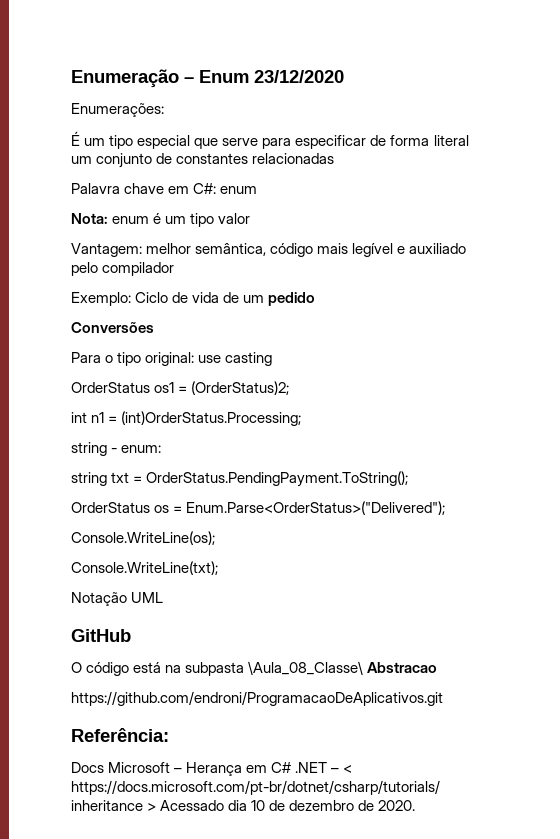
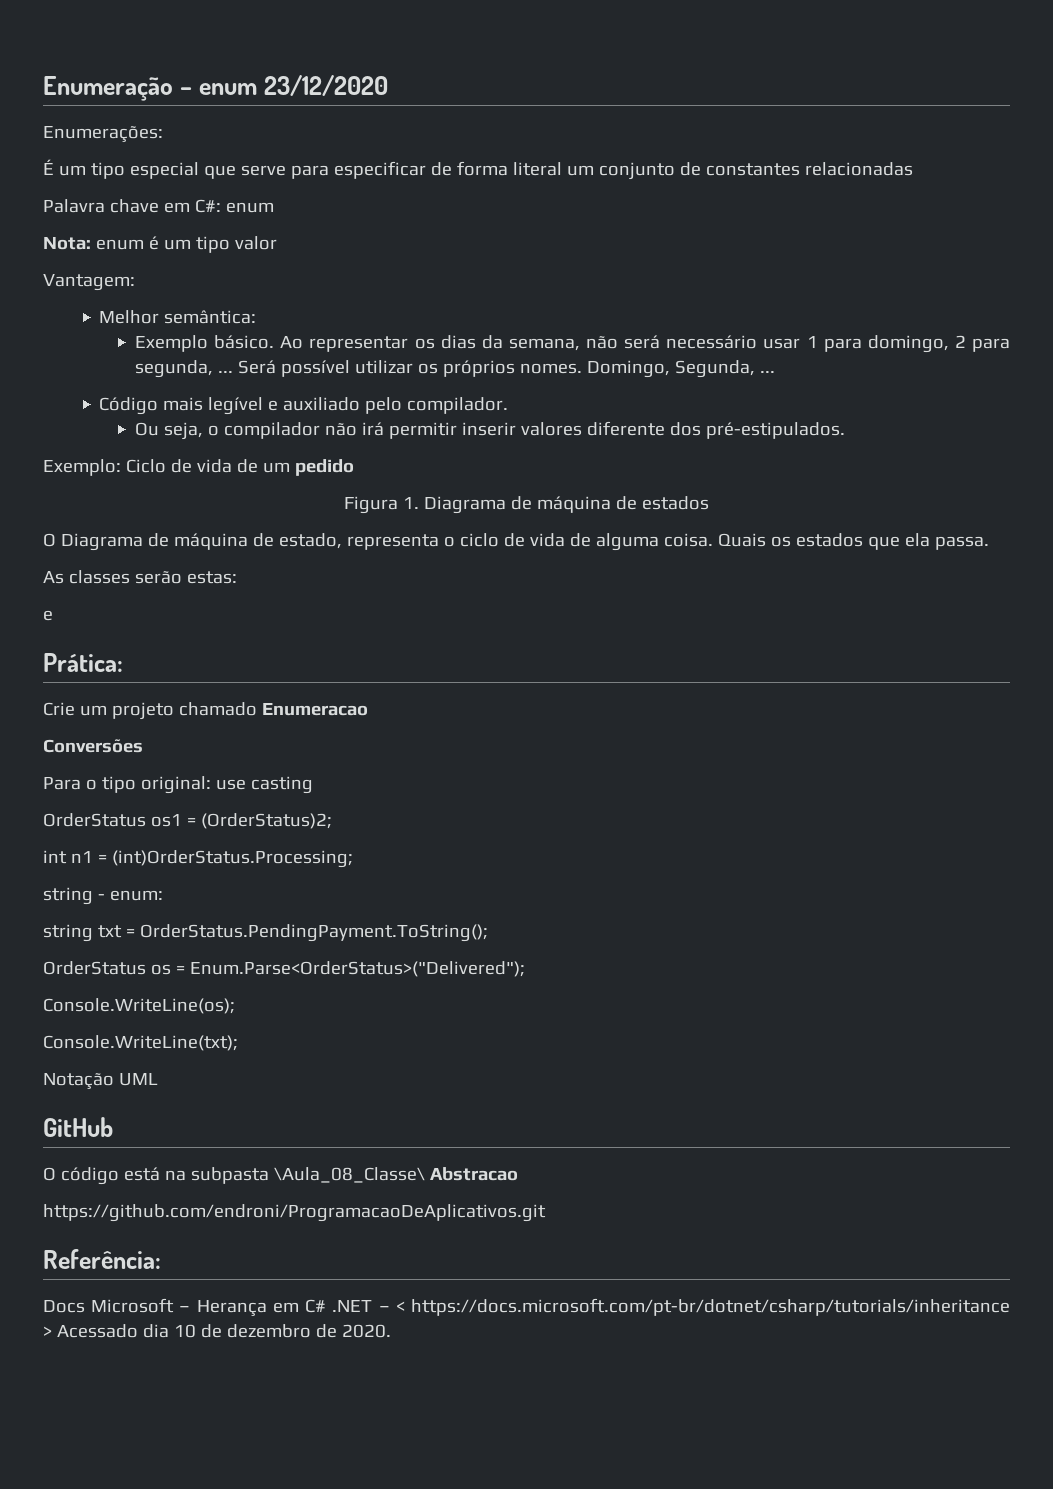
- Enumeração – Enum 23/12/2020
+ Enumeração – enum 23/12/2020
- Vantagem: melhor semântica, código mais legível e auxiliado pelo compilador
+ Vantagem:
+ Melhor semântica:
+ Exemplo básico. Ao representar os dias da semana, não será necessário usar 1 para domingo, 2 para segunda, ... Será possível utilizar os próprios nomes. Domingo, Segunda, ...
+ Código mais legível e auxiliado pelo compilador.
+ Ou seja, o compilador não irá permitir inserir valores diferente dos pré-estipulados.
+ Figura 1. Diagrama de máquina de estados
+ O Diagrama de máquina de estado, representa o ciclo de vida de alguma coisa. Quais os estados que ela passa.
+ As classes serão estas:
+ e
+ Prática:
+ Crie um projeto chamado Enumeracao

